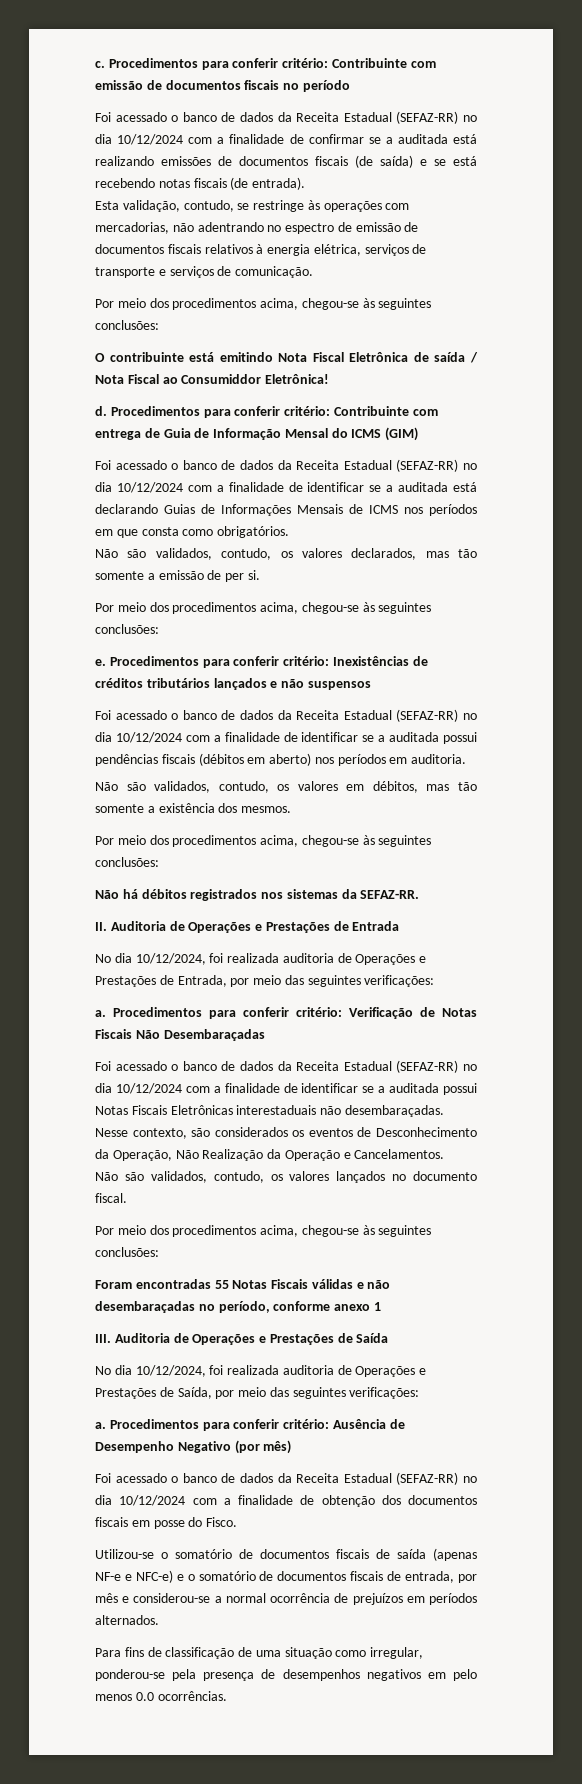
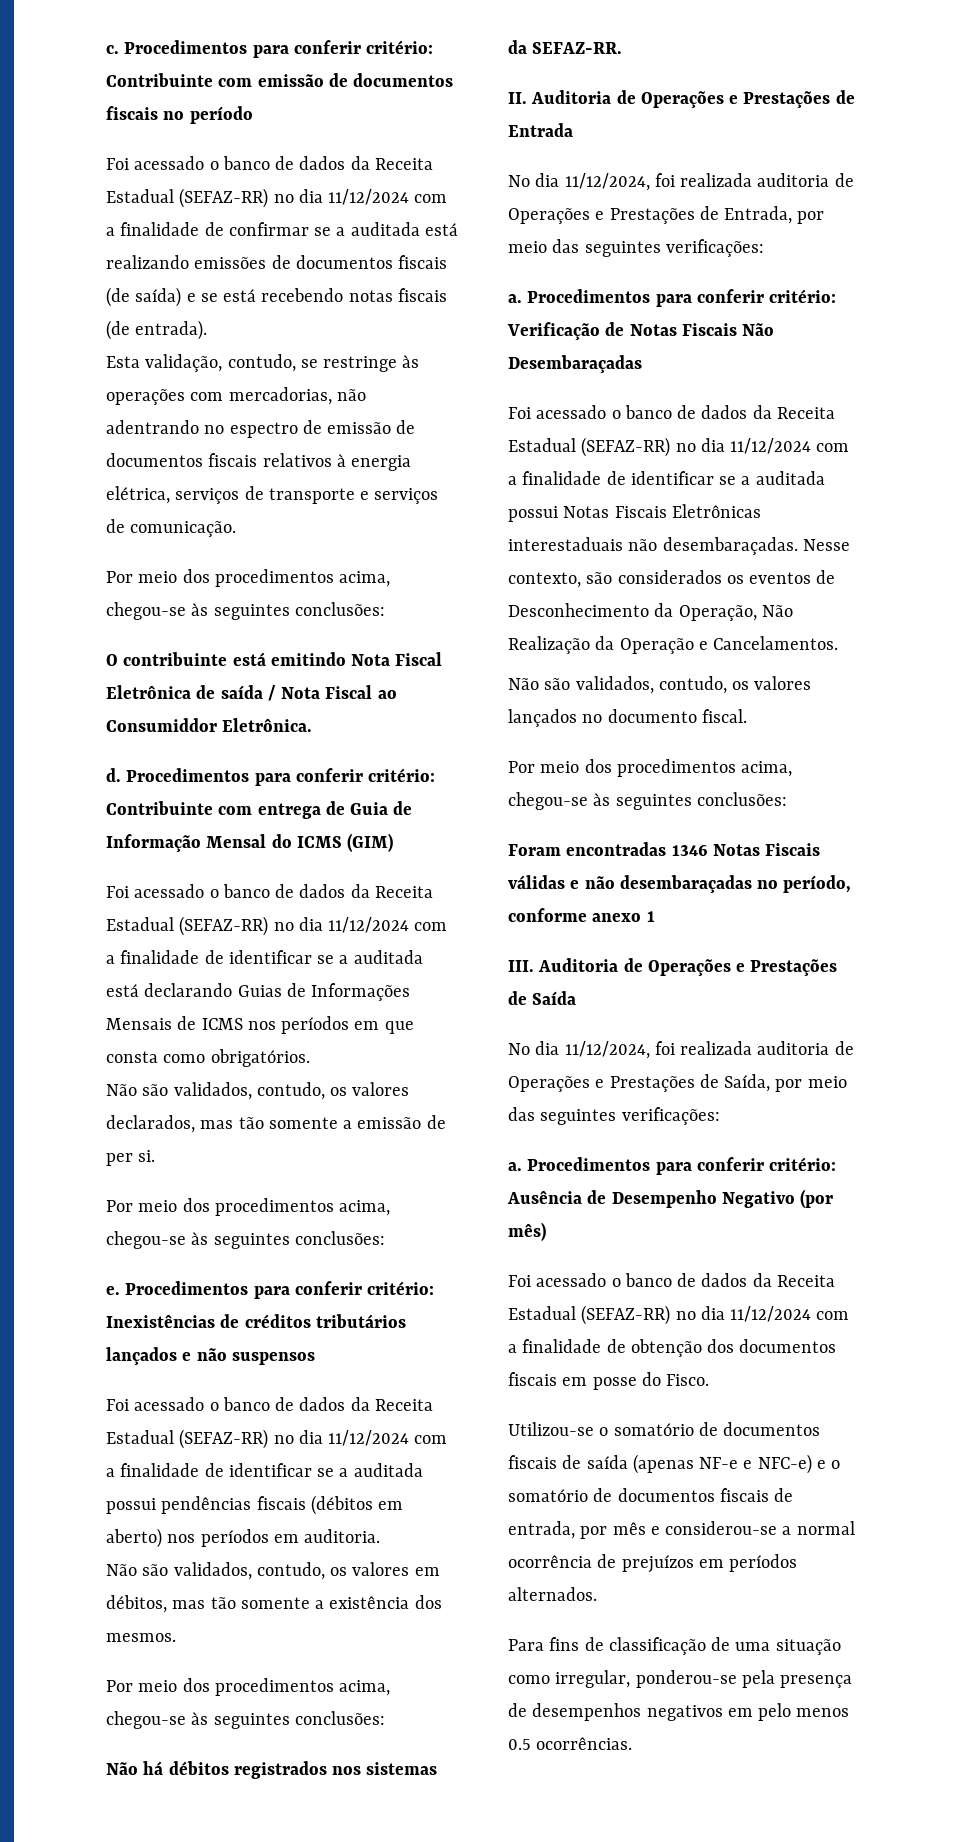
- Foi acessado o banco de dados da Receita Estadual (SEFAZ-RR) no dia 10/12/2024 com a finalidade de confirmar se a auditada está realizando emissões de documentos fiscais (de saída) e se está recebendo notas fiscais (de entrada).
+ Foi acessado o banco de dados da Receita Estadual (SEFAZ-RR) no dia 11/12/2024 com a finalidade de confirmar se a auditada está realizando emissões de documentos fiscais (de saída) e se está recebendo notas fiscais (de entrada).
- O contribuinte está emitindo Nota Fiscal Eletrônica de saída / Nota Fiscal ao Consumiddor Eletrônica!
+ O contribuinte está emitindo Nota Fiscal Eletrônica de saída / Nota Fiscal ao Consumiddor Eletrônica.
- Foi acessado o banco de dados da Receita Estadual (SEFAZ-RR) no dia 10/12/2024 com a finalidade de identificar se a auditada está declarando Guias de Informações Mensais de ICMS nos períodos em que consta como obrigatórios.
+ Foi acessado o banco de dados da Receita Estadual (SEFAZ-RR) no dia 11/12/2024 com a finalidade de identificar se a auditada está declarando Guias de Informações Mensais de ICMS nos períodos em que consta como obrigatórios.
- Foi acessado o banco de dados da Receita Estadual (SEFAZ-RR) no dia 10/12/2024 com a finalidade de identificar se a auditada possui pendências fiscais (débitos em aberto) nos períodos em auditoria.
+ Foi acessado o banco de dados da Receita Estadual (SEFAZ-RR) no dia 11/12/2024 com a finalidade de identificar se a auditada possui pendências fiscais (débitos em aberto) nos períodos em auditoria.
- No dia 10/12/2024, foi realizada auditoria de Operações e Prestações de Entrada, por meio das seguintes verificações:
+ No dia 11/12/2024, foi realizada auditoria de Operações e Prestações de Entrada, por meio das seguintes verificações:
- Foi acessado o banco de dados da Receita Estadual (SEFAZ-RR) no dia 10/12/2024 com a finalidade de identificar se a auditada possui Notas Fiscais Eletrônicas interestaduais não desembaraçadas.
+ Foi acessado o banco de dados da Receita Estadual (SEFAZ-RR) no dia 11/12/2024 com a finalidade de identificar se a auditada possui Notas Fiscais Eletrônicas interestaduais não desembaraçadas.
- Foram encontradas 55 Notas Fiscais válidas e não desembaraçadas no período, conforme anexo 1
+ Foram encontradas 1346 Notas Fiscais válidas e não desembaraçadas no período, conforme anexo 1
- No dia 10/12/2024, foi realizada auditoria de Operações e Prestações de Saída, por meio das seguintes verificações:
+ No dia 11/12/2024, foi realizada auditoria de Operações e Prestações de Saída, por meio das seguintes verificações:
- Foi acessado o banco de dados da Receita Estadual (SEFAZ-RR) no dia 10/12/2024 com a finalidade de obtenção dos documentos fiscais em posse do Fisco.
+ Foi acessado o banco de dados da Receita Estadual (SEFAZ-RR) no dia 11/12/2024 com a finalidade de obtenção dos documentos fiscais em posse do Fisco.
- Para fins de classificação de uma situação como irregular, ponderou-se pela presença de desempenhos negativos em pelo menos 0.0 ocorrências.
+ Para fins de classificação de uma situação como irregular, ponderou-se pela presença de desempenhos negativos em pelo menos 0.5 ocorrências.

